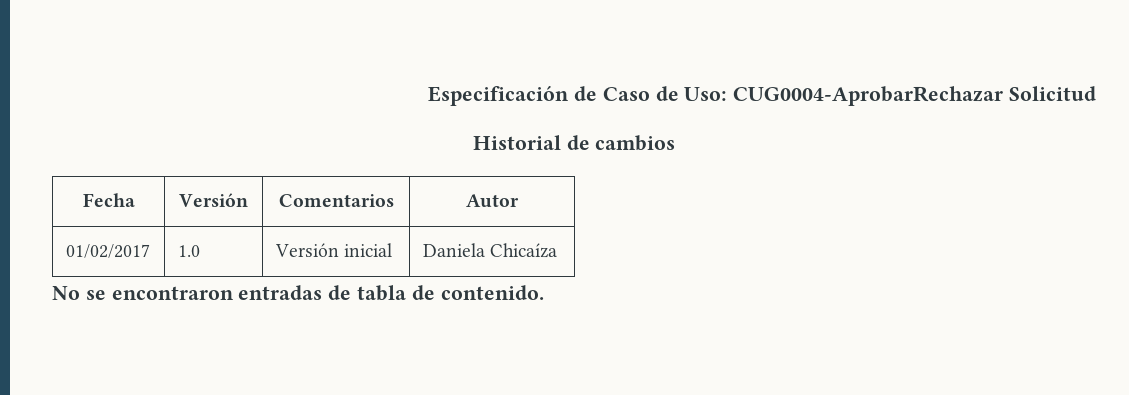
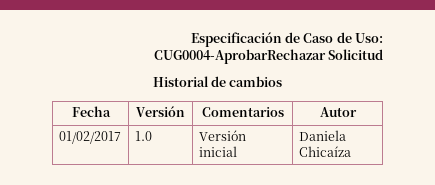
- No se encontraron entradas de tabla de contenido.

